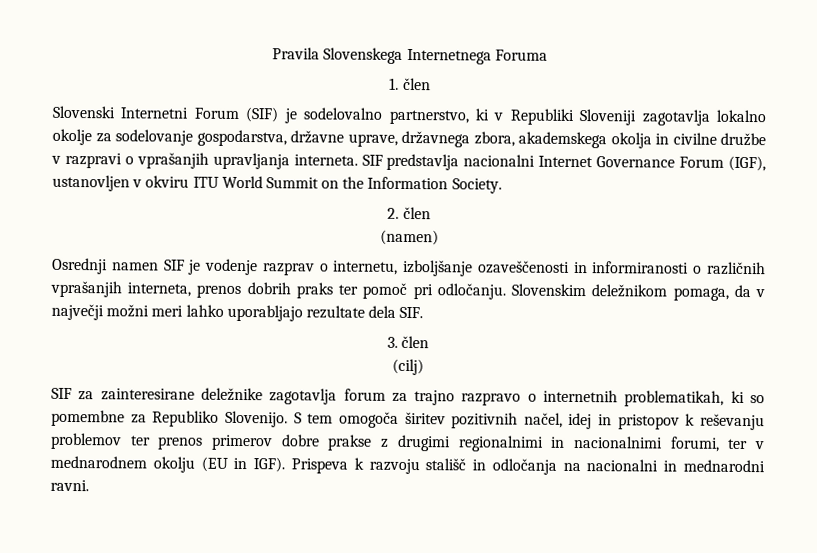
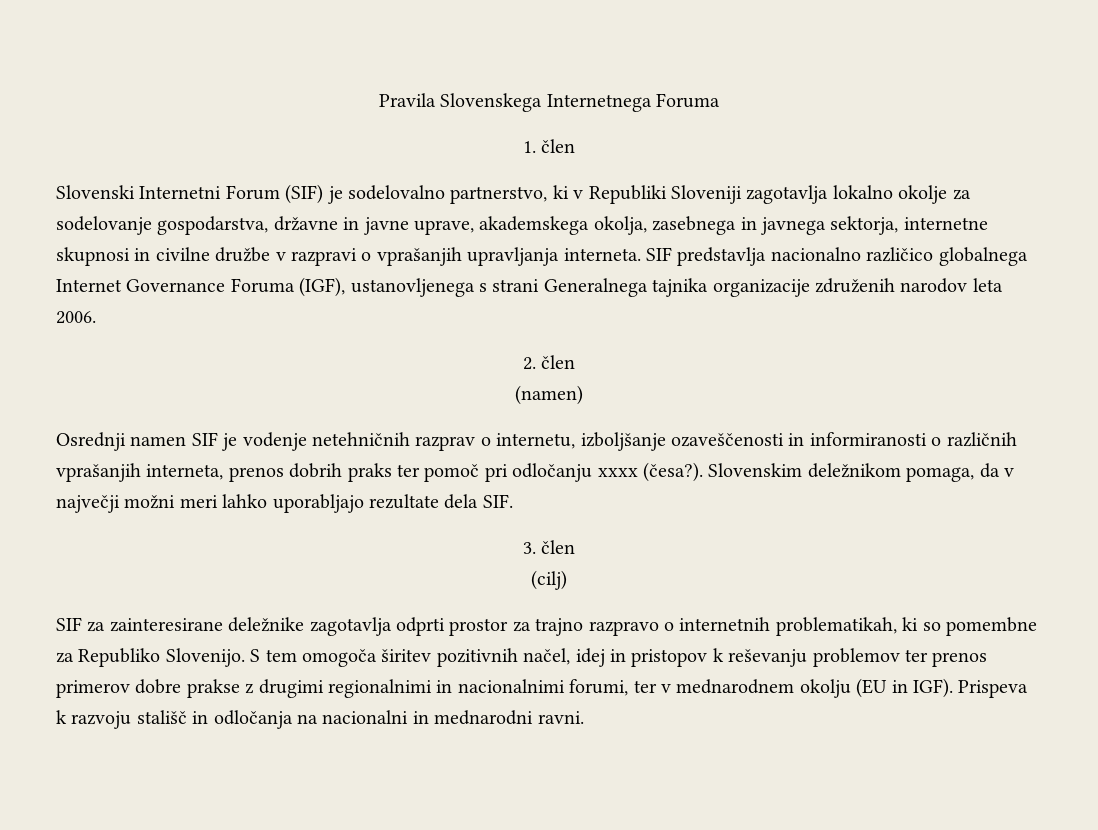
- Slovenski Internetni Forum (SIF) je sodelovalno partnerstvo, ki v Republiki Sloveniji zagotavlja lokalno okolje za sodelovanje gospodarstva, državne uprave, državnega zbora, akademskega okolja in civilne družbe v razpravi o vprašanjih upravljanja interneta.
+ Slovenski Internetni Forum (SIF) je sodelovalno partnerstvo, ki v Republiki Sloveniji zagotavlja lokalno okolje za sodelovanje gospodarstva, državne in javne uprave, akademskega okolja, zasebnega in javnega sektorja, internetne skupnosi in civilne družbe v razpravi o vprašanjih upravljanja interneta.
- SIF predstavlja nacionalni Internet Governance Forum (IGF), ustanovljen v okviru ITU World Summit on the Information Society.
+ SIF predstavlja nacionalno različico globalnega Internet Governance Foruma (IGF), ustanovljenega s strani Generalnega tajnika organizacije združenih narodov leta 2006.
- Osrednji namen SIF je vodenje razprav o internetu, izboljšanje ozaveščenosti in informiranosti o različnih vprašanjih interneta, prenos dobrih praks ter pomoč pri odločanju.
+ Osrednji namen SIF je vodenje netehničnih razprav o internetu, izboljšanje ozaveščenosti in informiranosti o različnih vprašanjih interneta, prenos dobrih praks ter pomoč pri odločanju xxxx (česa?).
- SIF za zainteresirane deležnike zagotavlja forum za trajno razpravo o internetnih problematikah, ki so pomembne za Republiko Slovenijo.
+ SIF za zainteresirane deležnike zagotavlja odprti prostor za trajno razpravo o internetnih problematikah, ki so pomembne za Republiko Slovenijo.

